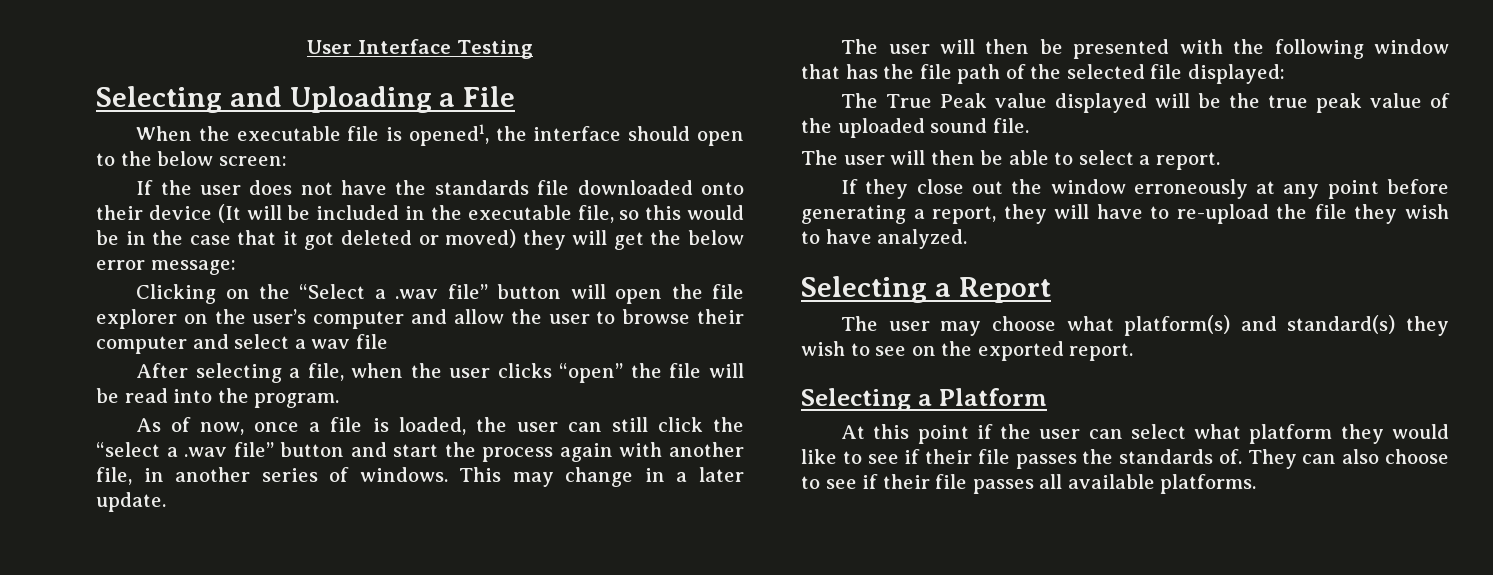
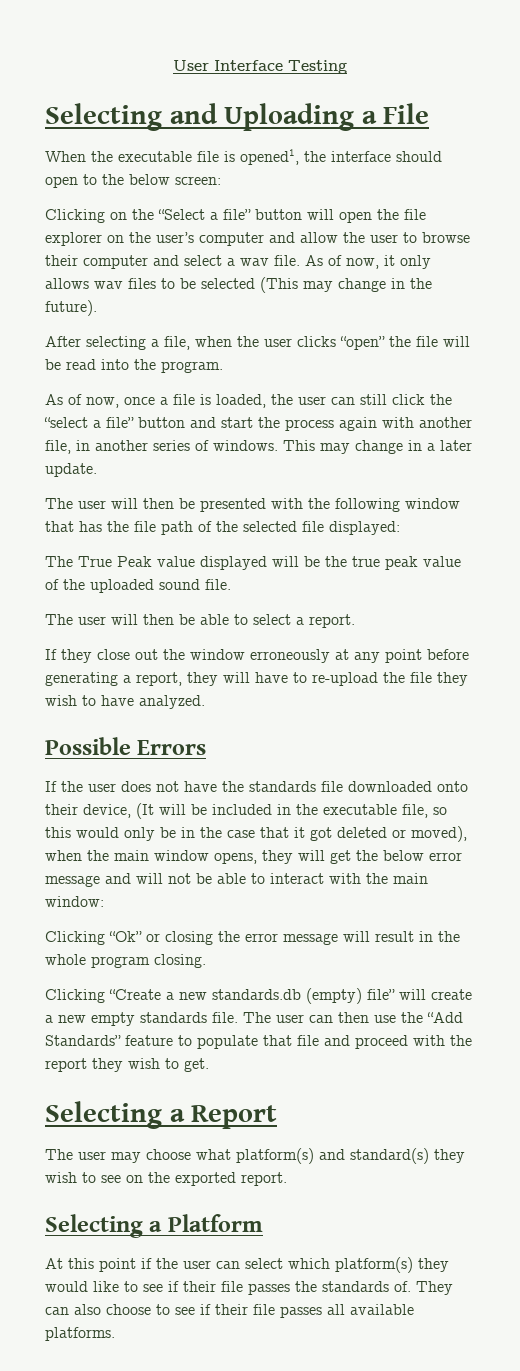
- If the user does not have the standards file downloaded onto their device (It will be included in the executable file, so this would be in the case that it got deleted or moved) they will get the below error message:
- Clicking on the “Select a .wav file” button will open the file explorer on the user’s computer and allow the user to browse their computer and select a wav file
+ Clicking on the “Select a file” button will open the file explorer on the user’s computer and allow the user to browse their computer and select a wav file. As of now, it only allows wav files to be selected (This may change in the future).
- As of now, once a file is loaded, the user can still click the “select a .wav file” button and start the process again with another file, in another series of windows.
+ As of now, once a file is loaded, the user can still click the “select a file” button and start the process again with another file, in another series of windows.
+ Possible Errors
+ If the user does not have the standards file downloaded onto their device, (It will be included in the executable file, so this would only be in the case that it got deleted or moved), when the main window opens, they will get the below error message and will not be able to interact with the main window:
+ Clicking “Ok” or closing the error message will result in the whole program closing.
+ Clicking “Create a new standards.db (empty) file” will create a new empty standards file. The user can then use the “Add Standards” feature to populate that file and proceed with the report they wish to get.
- At this point if the user can select what platform they would like to see if their file passes the standards of.
+ At this point if the user can select which platform(s) they would like to see if their file passes the standards of.

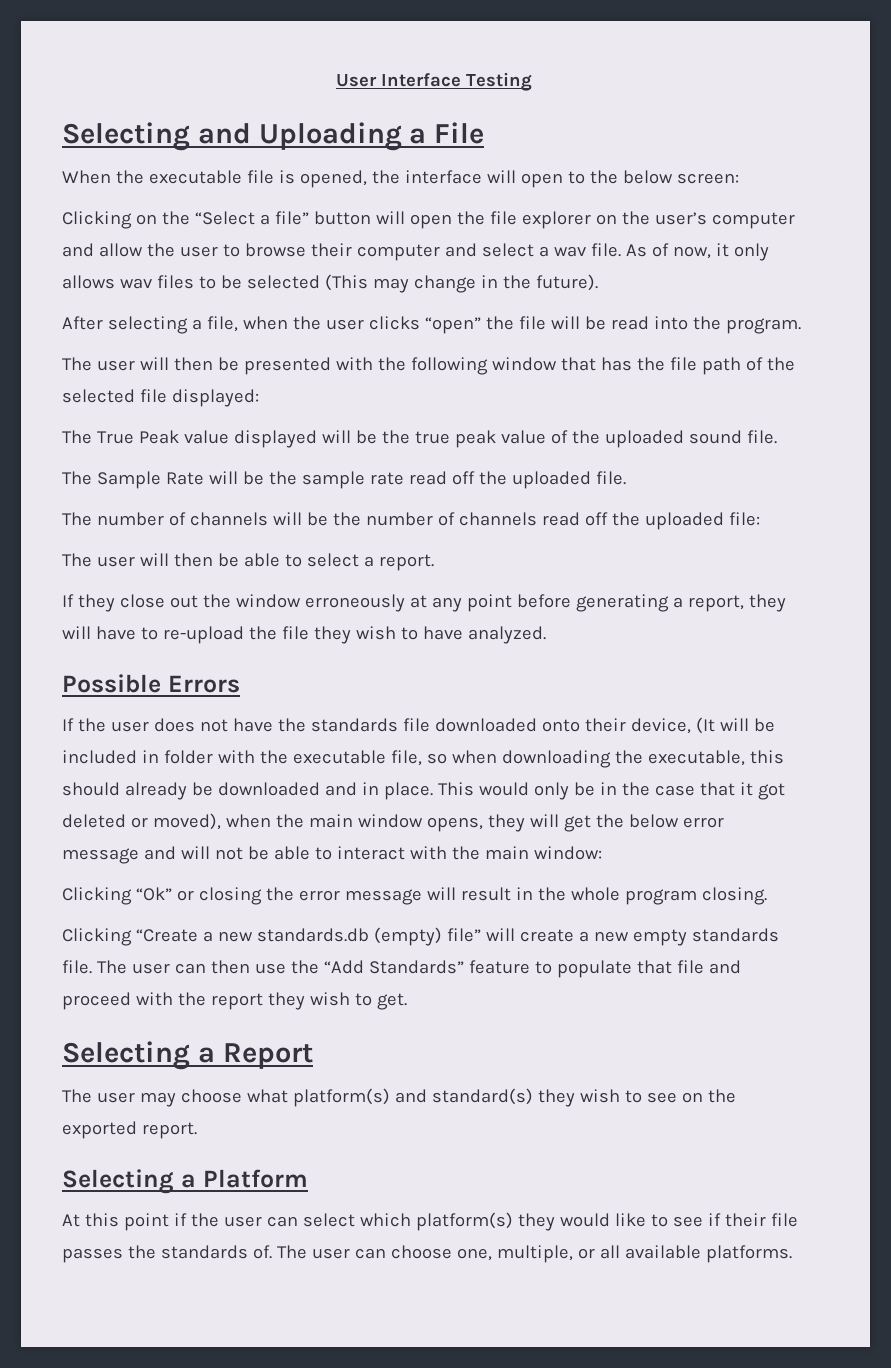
- When the executable file is opened1, the interface should open to the below screen:
+ When the executable file is opened, the interface will open to the below screen:
- As of now, once a file is loaded, the user can still click the “select a file” button and start the process again with another file, in another series of windows. This may change in a later update.
+ The Sample Rate will be the sample rate read off the uploaded file.
+ The number of channels will be the number of channels read off the uploaded file:
- If the user does not have the standards file downloaded onto their device, (It will be included in the executable file, so this would only be in the case that it got deleted or moved), when the main window opens, they will get the below error message and will not be able to interact with the main window:
+ If the user does not have the standards file downloaded onto their device, (It will be included in folder with the executable file, so when downloading the executable, this should already be downloaded and in place. This would only be in the case that it got deleted or moved), when the main window opens, they will get the below error message and will not be able to interact with the main window:
- They can also choose to see if their file passes all available platforms.
+ The user can choose one, multiple, or all available platforms.

